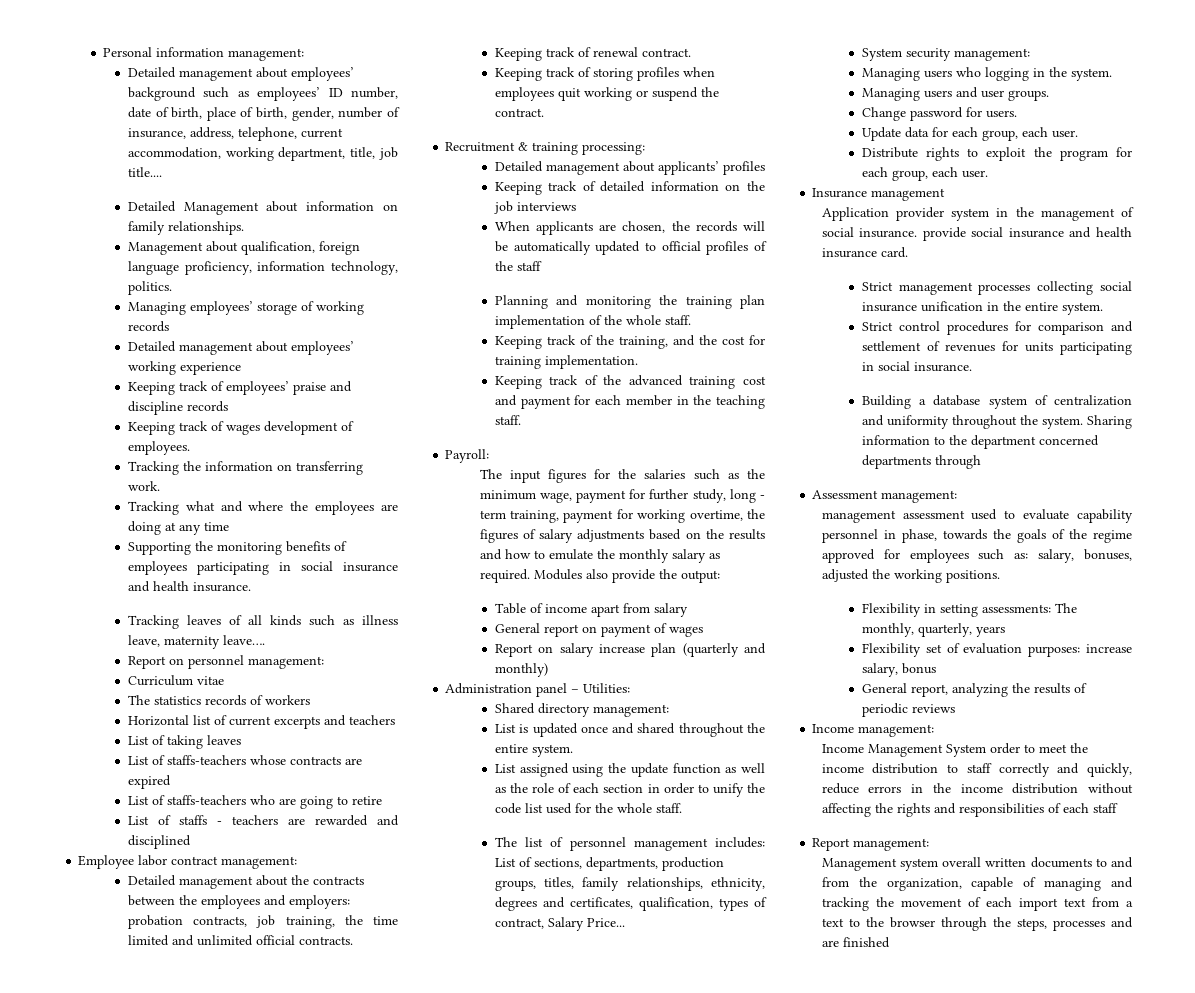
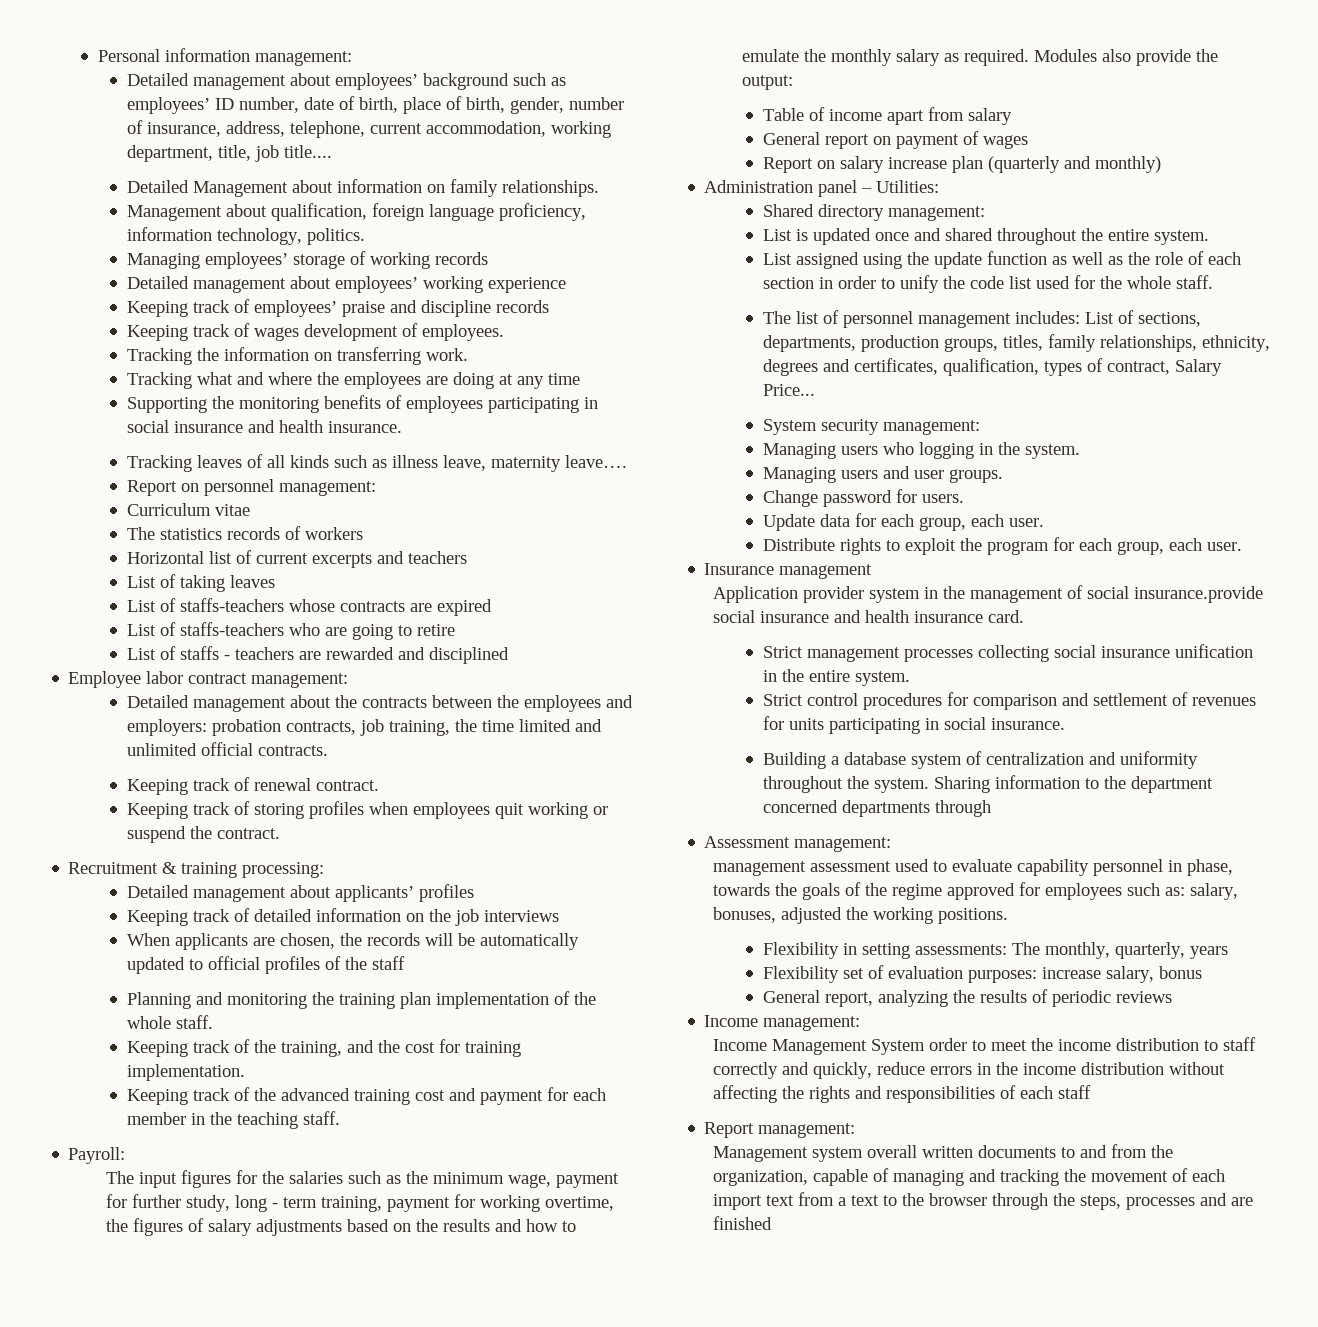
- Application provider system in the management of social insurance. provide social insurance and health insurance card.
+ Application provider system in the management of social insurance.provide social insurance and health insurance card.

